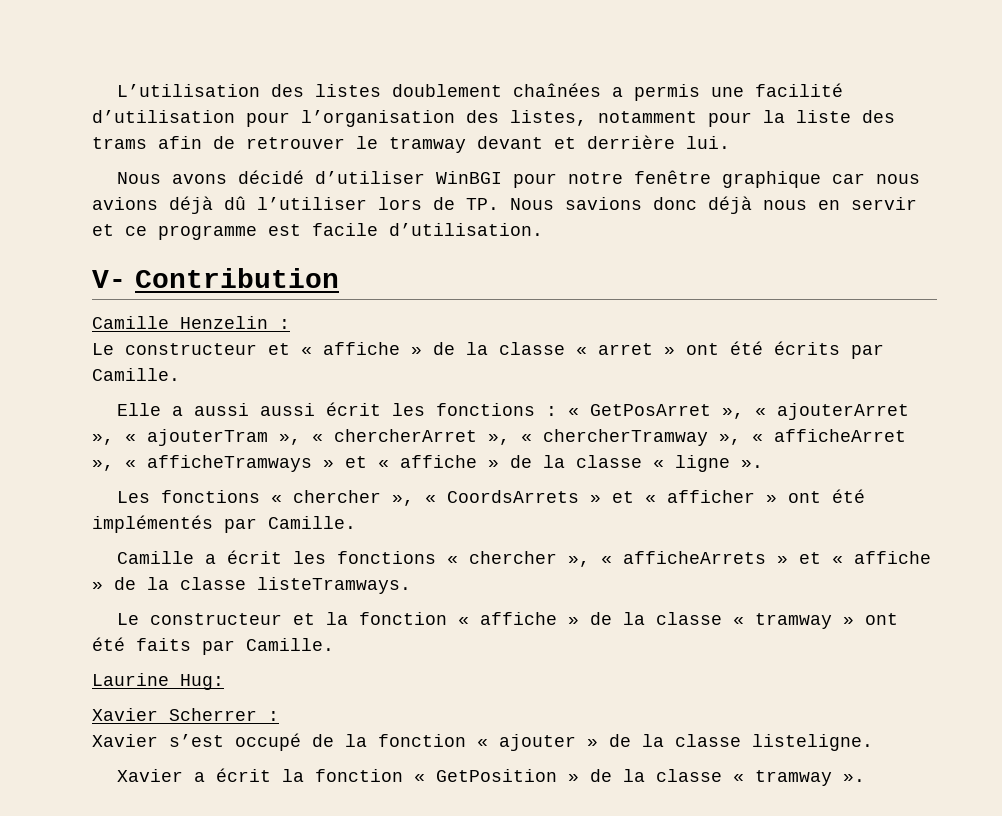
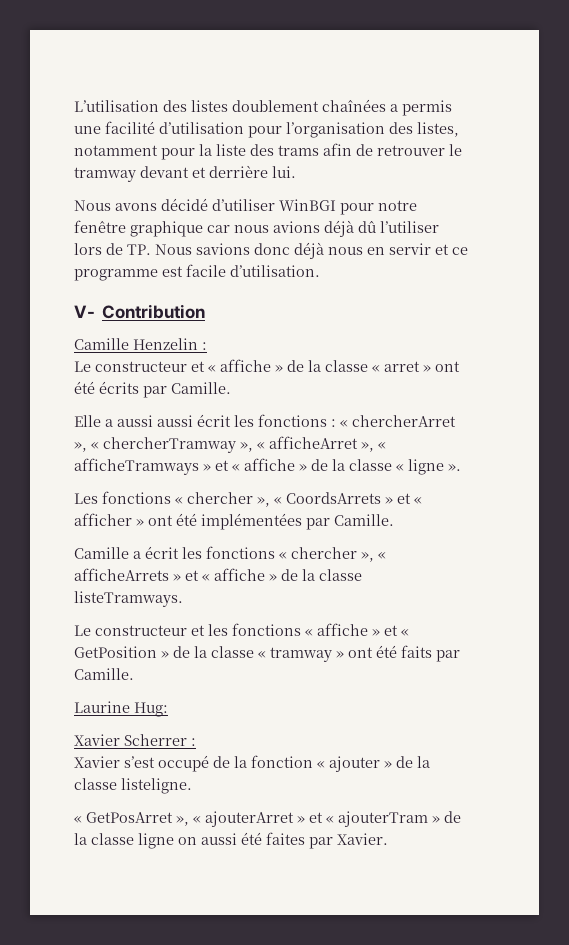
- Elle a aussi aussi écrit les fonctions : « GetPosArret », « ajouterArret », « ajouterTram », « chercherArret », « chercherTramway », « afficheArret », « afficheTramways » et « affiche » de la classe « ligne ».
+ Elle a aussi aussi écrit les fonctions : « chercherArret », « chercherTramway », « afficheArret », « afficheTramways » et « affiche » de la classe « ligne ».
- Les fonctions « chercher », « CoordsArrets » et « afficher » ont été implémentés par Camille.
+ Les fonctions « chercher », « CoordsArrets » et « afficher » ont été implémentées par Camille.
- Le constructeur et la fonction « affiche » de la classe « tramway » ont été faits par Camille.
+ Le constructeur et les fonctions « affiche » et « GetPosition » de la classe « tramway » ont été faits par Camille.
- Xavier a écrit la fonction « GetPosition » de la classe « tramway ».
+ « GetPosArret », « ajouterArret » et « ajouterTram » de la classe ligne on aussi été faites par Xavier.

